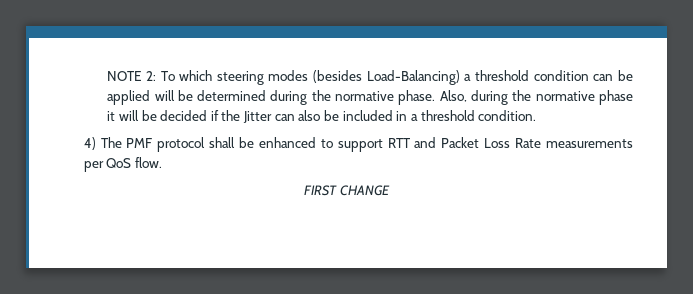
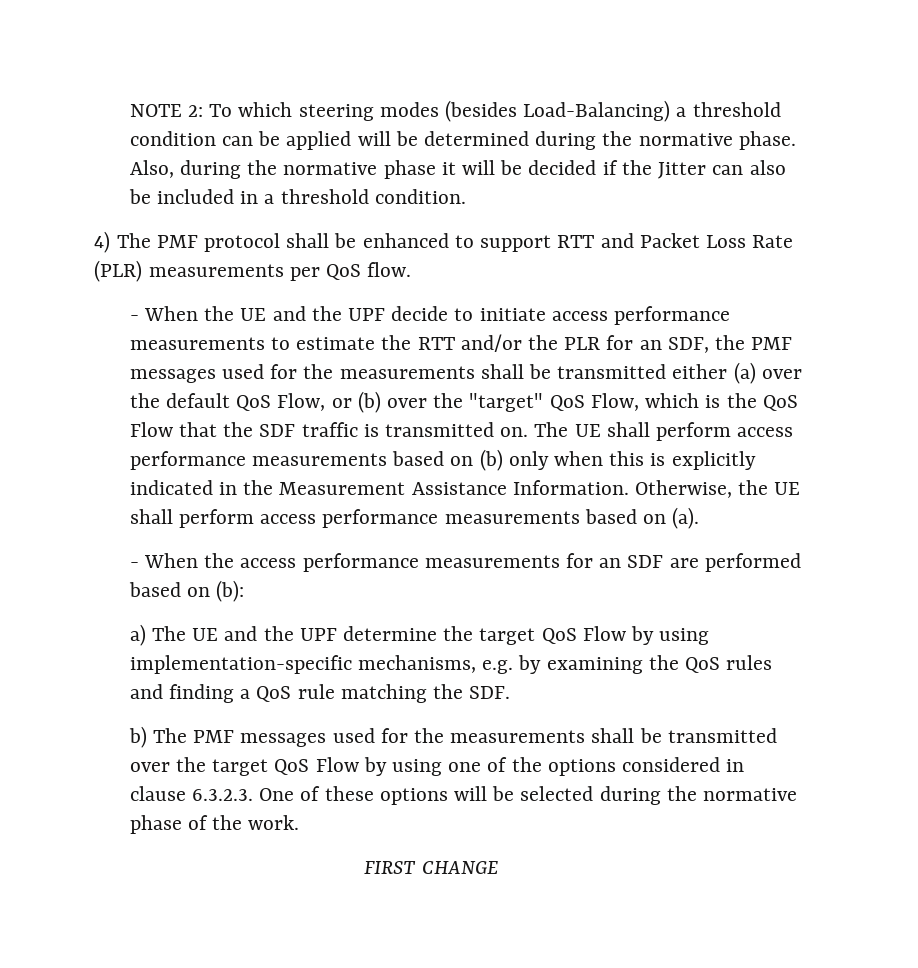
- 4) The PMF protocol shall be enhanced to support RTT and Packet Loss Rate measurements per QoS flow.
+ 4) The PMF protocol shall be enhanced to support RTT and Packet Loss Rate (PLR) measurements per QoS flow.
+ - When the UE and the UPF decide to initiate access performance measurements to estimate the RTT and/or the PLR for an SDF, the PMF messages used for the measurements shall be transmitted either (a) over the default QoS Flow, or (b) over the "target" QoS Flow, which is the QoS Flow that the SDF traffic is transmitted on. The UE shall perform access performance measurements based on (b) only when this is explicitly indicated in the Measurement Assistance Information. Otherwise, the UE shall perform access performance measurements based on (a).
+ - When the access performance measurements for an SDF are performed based on (b):
+ a) The UE and the UPF determine the target QoS Flow by using implementation-specific mechanisms, e.g. by examining the QoS rules and finding a QoS rule matching the SDF.
+ b) The PMF messages used for the measurements shall be transmitted over the target QoS Flow by using one of the options considered in clause 6.3.2.3. One of these options will be selected during the normative phase of the work.

